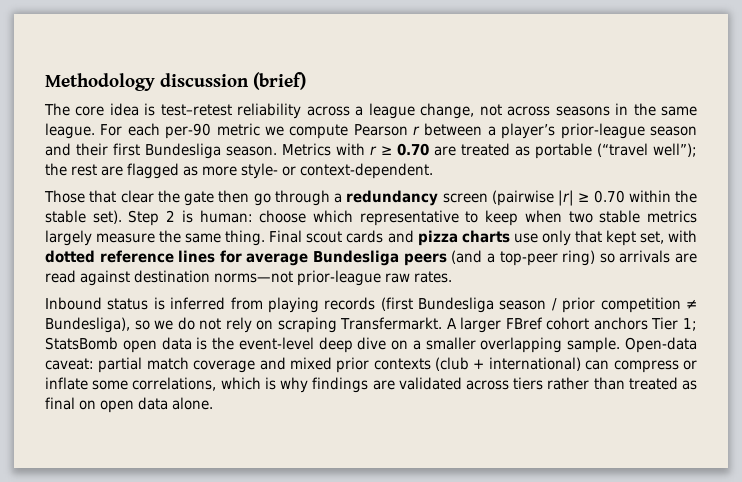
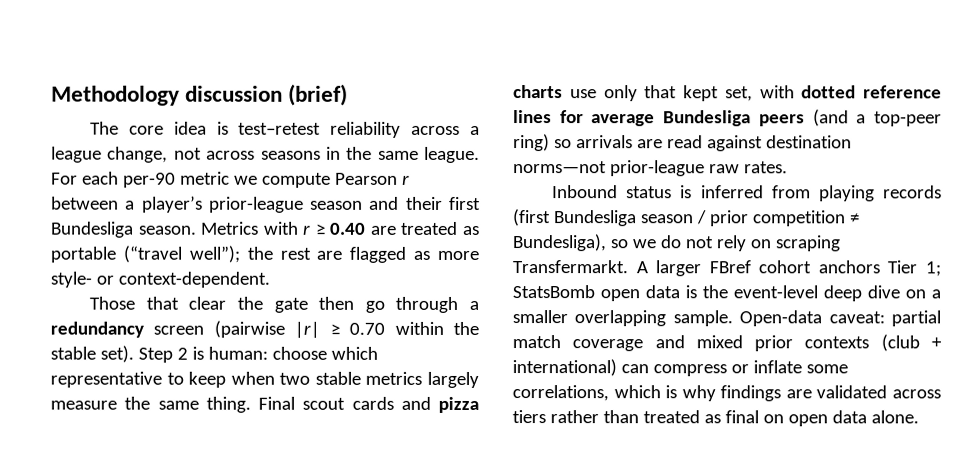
- Metrics with r ≥ 0.70 are treated as portable (“travel well”); the rest are flagged as more style- or context-dependent.
+ Metrics with r ≥ 0.40 are treated as portable (“travel well”); the rest are flagged as more style- or context-dependent.

